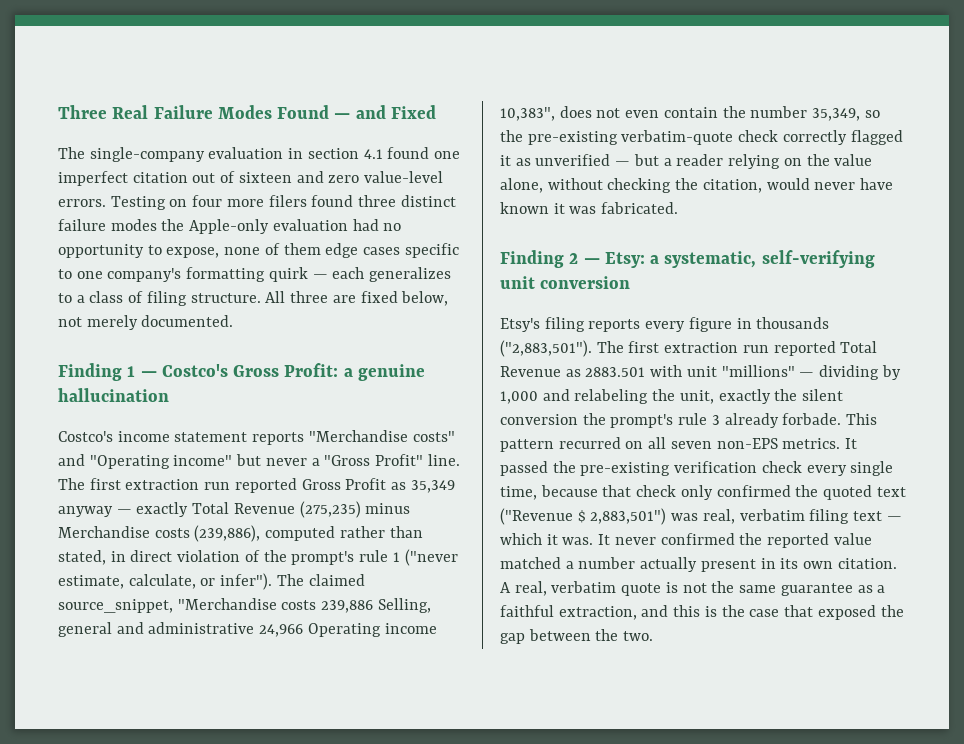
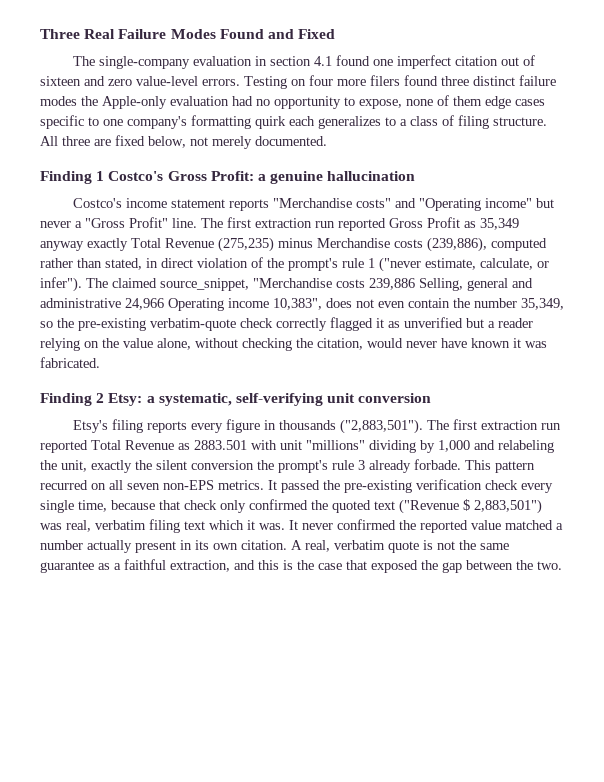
- Three Real Failure Modes Found — and Fixed
+ Three Real Failure Modes Found and Fixed
- Testing on four more filers found three distinct failure modes the Apple-only evaluation had no opportunity to expose, none of them edge cases specific to one company's formatting quirk — each generalizes to a class of filing structure.
+ Testing on four more filers found three distinct failure modes the Apple-only evaluation had no opportunity to expose, none of them edge cases specific to one company's formatting quirk each generalizes to a class of filing structure.
- Finding 1 — Costco's Gross Profit: a genuine hallucination
+ Finding 1 Costco's Gross Profit: a genuine hallucination
- The first extraction run reported Gross Profit as 35,349 anyway — exactly Total Revenue (275,235) minus Merchandise costs (239,886), computed rather than stated, in direct violation of the prompt's rule 1 ("never estimate, calculate, or infer").
+ The first extraction run reported Gross Profit as 35,349 anyway exactly Total Revenue (275,235) minus Merchandise costs (239,886), computed rather than stated, in direct violation of the prompt's rule 1 ("never estimate, calculate, or infer").
- The claimed source_snippet, "Merchandise costs 239,886 Selling, general and administrative 24,966 Operating income 10,383", does not even contain the number 35,349, so the pre-existing verbatim-quote check correctly flagged it as unverified — but a reader relying on the value alone, without checking the citation, would never have known it was fabricated.
+ The claimed source_snippet, "Merchandise costs 239,886 Selling, general and administrative 24,966 Operating income 10,383", does not even contain the number 35,349, so the pre-existing verbatim-quote check correctly flagged it as unverified but a reader relying on the value alone, without checking the citation, would never have known it was fabricated.
- Finding 2 — Etsy: a systematic, self-verifying unit conversion
+ Finding 2 Etsy: a systematic, self-verifying unit conversion
- The first extraction run reported Total Revenue as 2883.501 with unit "millions" — dividing by 1,000 and relabeling the unit, exactly the silent conversion the prompt's rule 3 already forbade.
+ The first extraction run reported Total Revenue as 2883.501 with unit "millions" dividing by 1,000 and relabeling the unit, exactly the silent conversion the prompt's rule 3 already forbade.
- It passed the pre-existing verification check every single time, because that check only confirmed the quoted text ("Revenue $ 2,883,501") was real, verbatim filing text — which it was.
+ It passed the pre-existing verification check every single time, because that check only confirmed the quoted text ("Revenue $ 2,883,501") was real, verbatim filing text which it was.

